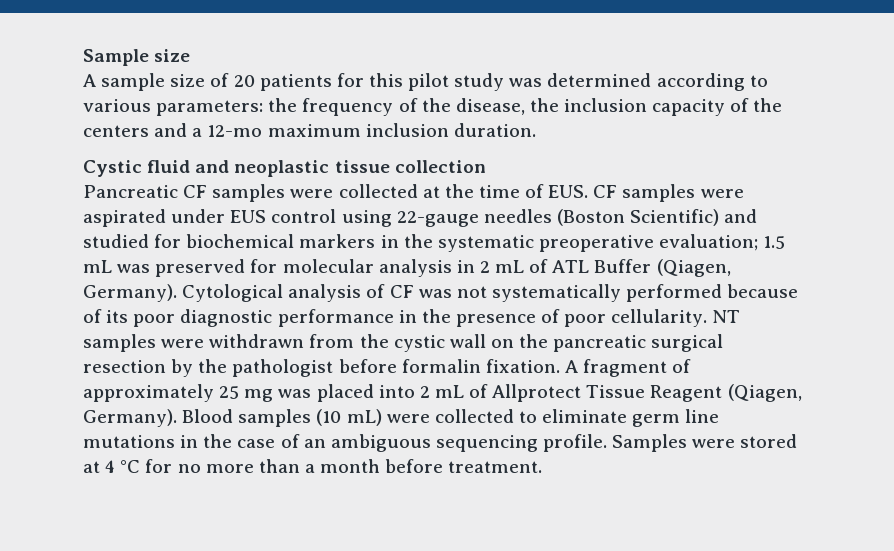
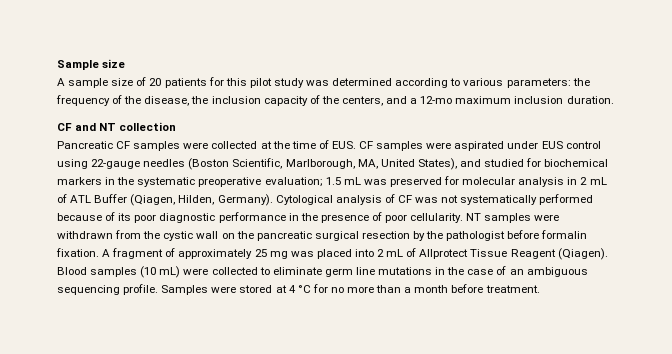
- A sample size of 20 patients for this pilot study was determined according to various parameters: the frequency of the disease, the inclusion capacity of the centers and a 12-mo maximum inclusion duration.
+ A sample size of 20 patients for this pilot study was determined according to various parameters: the frequency of the disease, the inclusion capacity of the centers, and a 12-mo maximum inclusion duration.
- Cystic fluid and neoplastic tissue collection
+ CF and NT collection
- Pancreatic CF samples were collected at the time of EUS. CF samples were aspirated under EUS control using 22-gauge needles (Boston Scientific) and studied for biochemical markers in the systematic preoperative evaluation; 1.5 mL was preserved for molecular analysis in 2 mL of ATL Buffer (Qiagen, Germany).
+ Pancreatic CF samples were collected at the time of EUS. CF samples were aspirated under EUS control using 22-gauge needles (Boston Scientific, Marlborough, MA, United States), and studied for biochemical markers in the systematic preoperative evaluation; 1.5 mL was preserved for molecular analysis in 2 mL of ATL Buffer (Qiagen, Hilden, Germany).
- A fragment of approximately 25 mg was placed into 2 mL of Allprotect Tissue Reagent (Qiagen, Germany).
+ A fragment of approximately 25 mg was placed into 2 mL of Allprotect Tissue Reagent (Qiagen).

